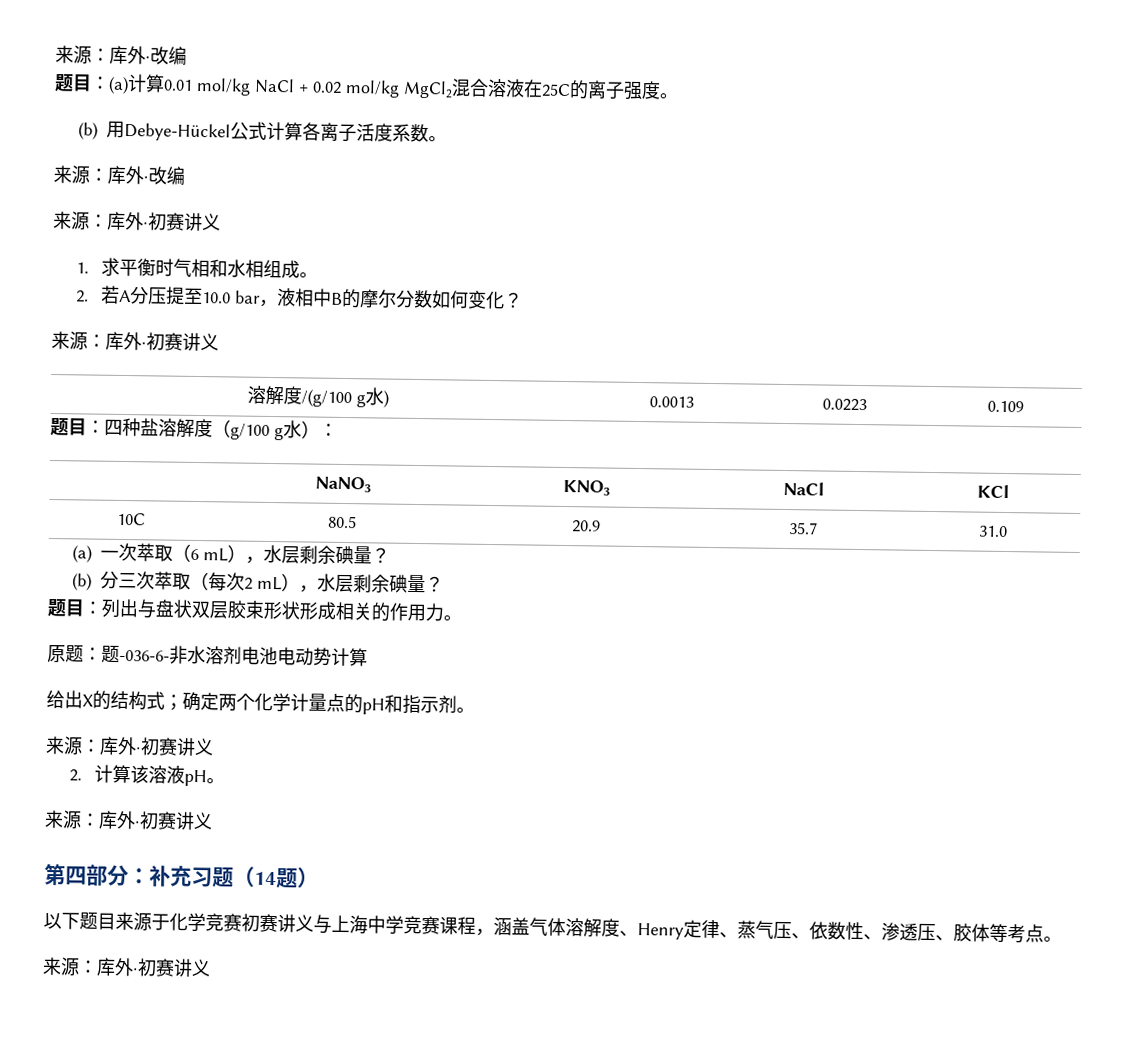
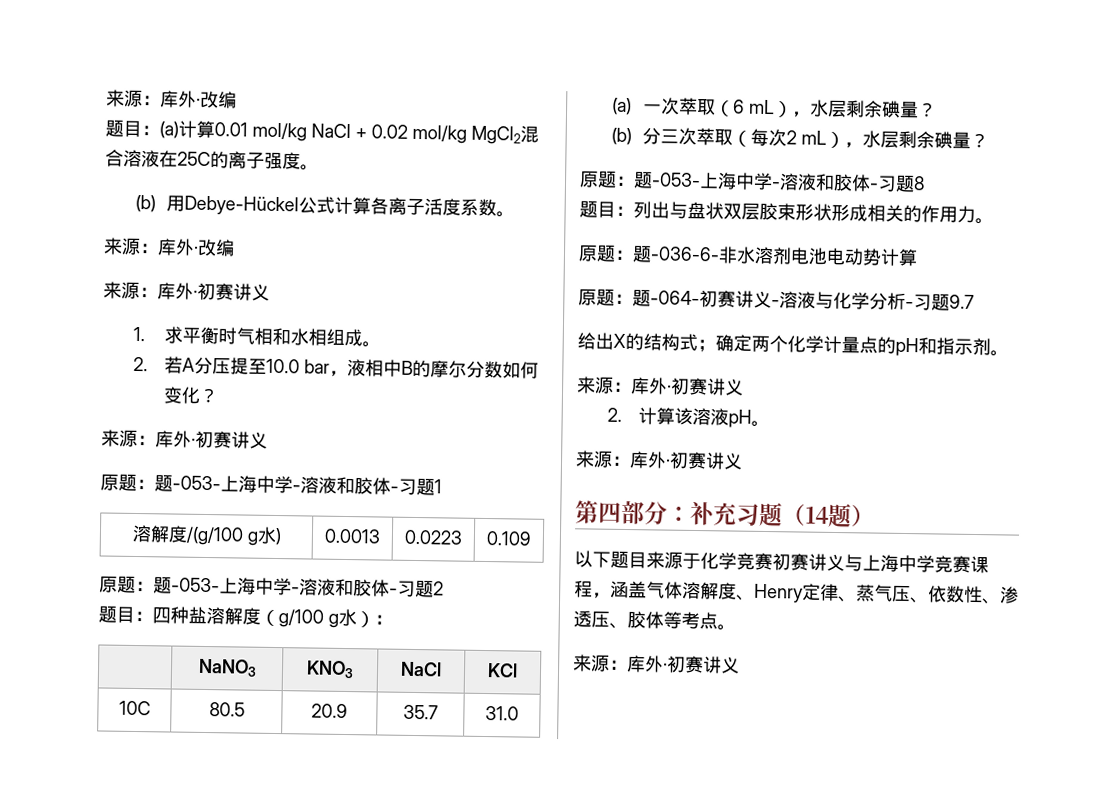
+ 原题：题-053-上海中学-溶液和胶体-习题1
+ 原题：题-053-上海中学-溶液和胶体-习题2
+ 原题：题-053-上海中学-溶液和胶体-习题8
+ 原题：题-064-初赛讲义-溶液与化学分析-习题9.7

